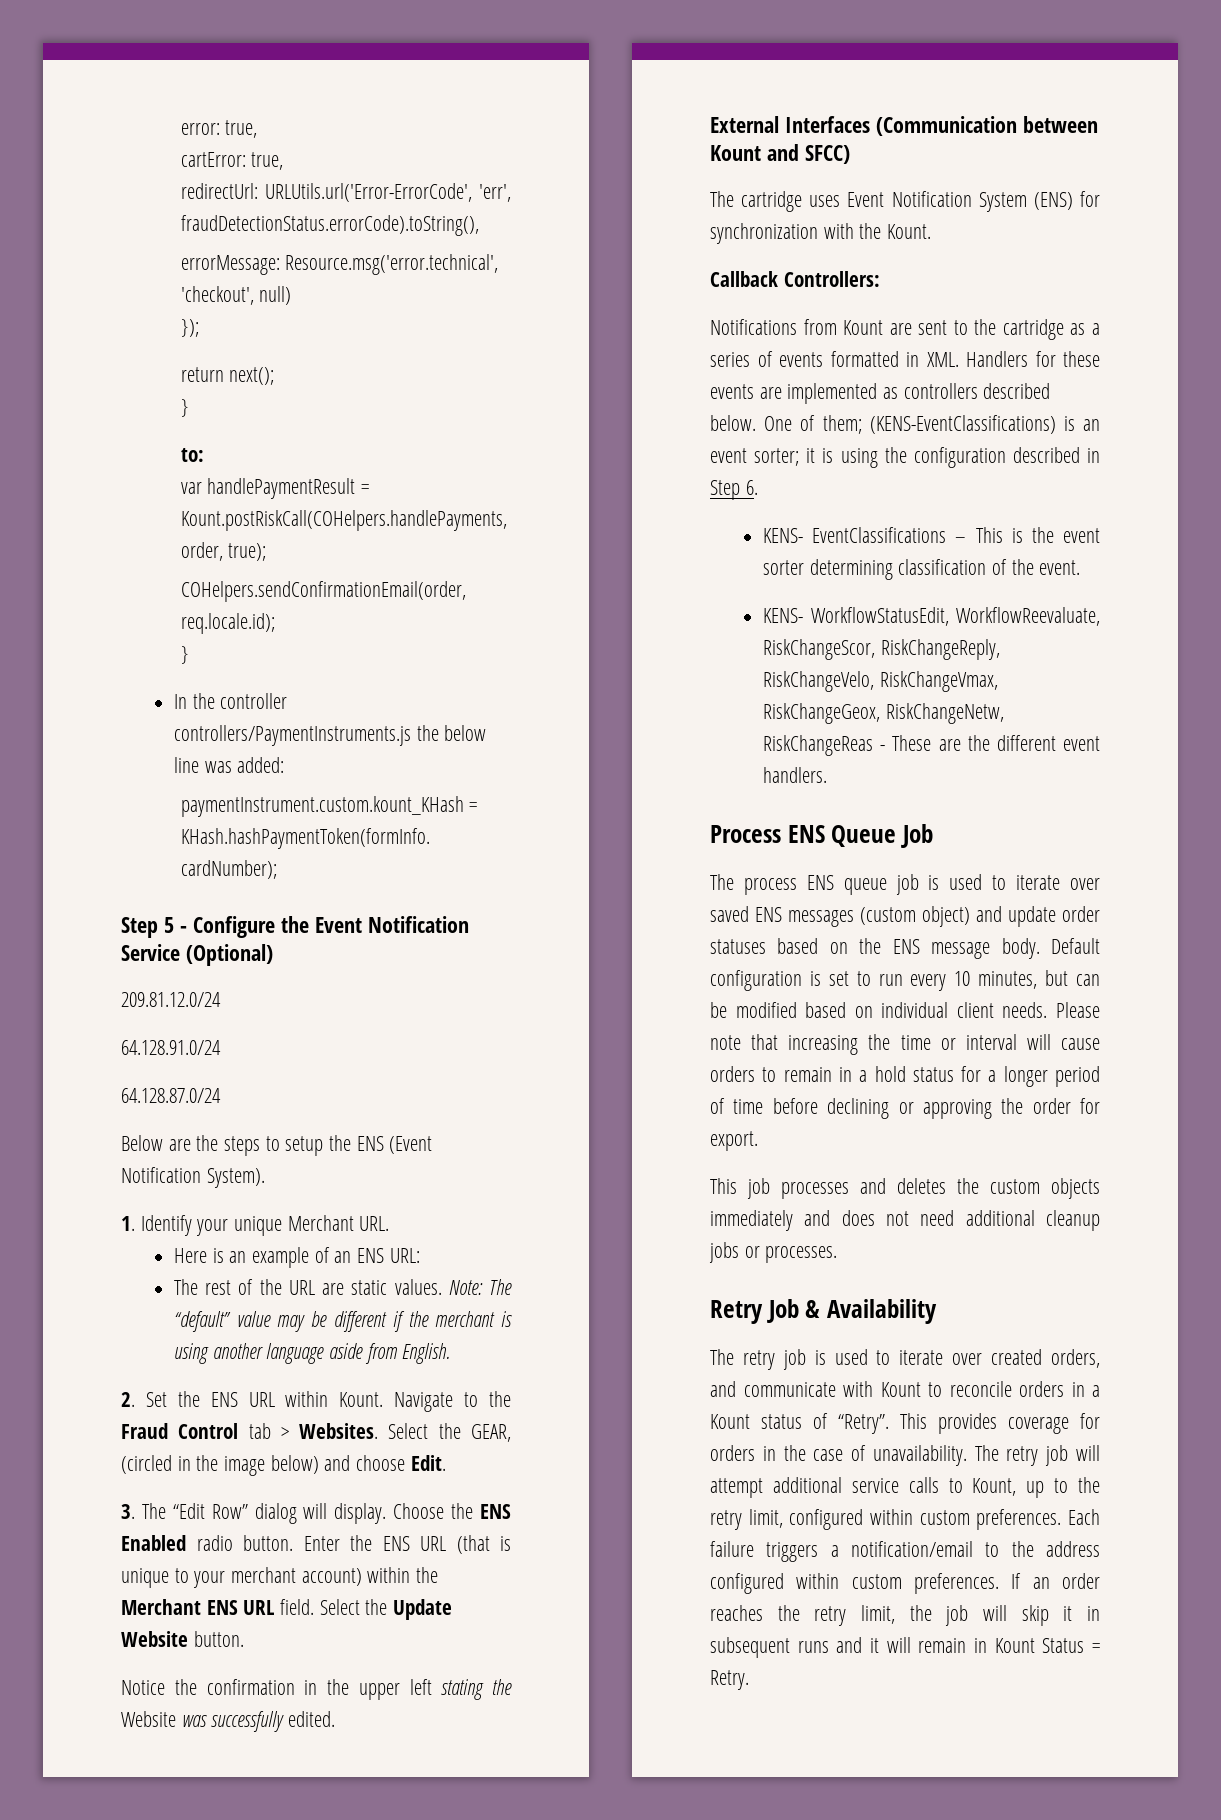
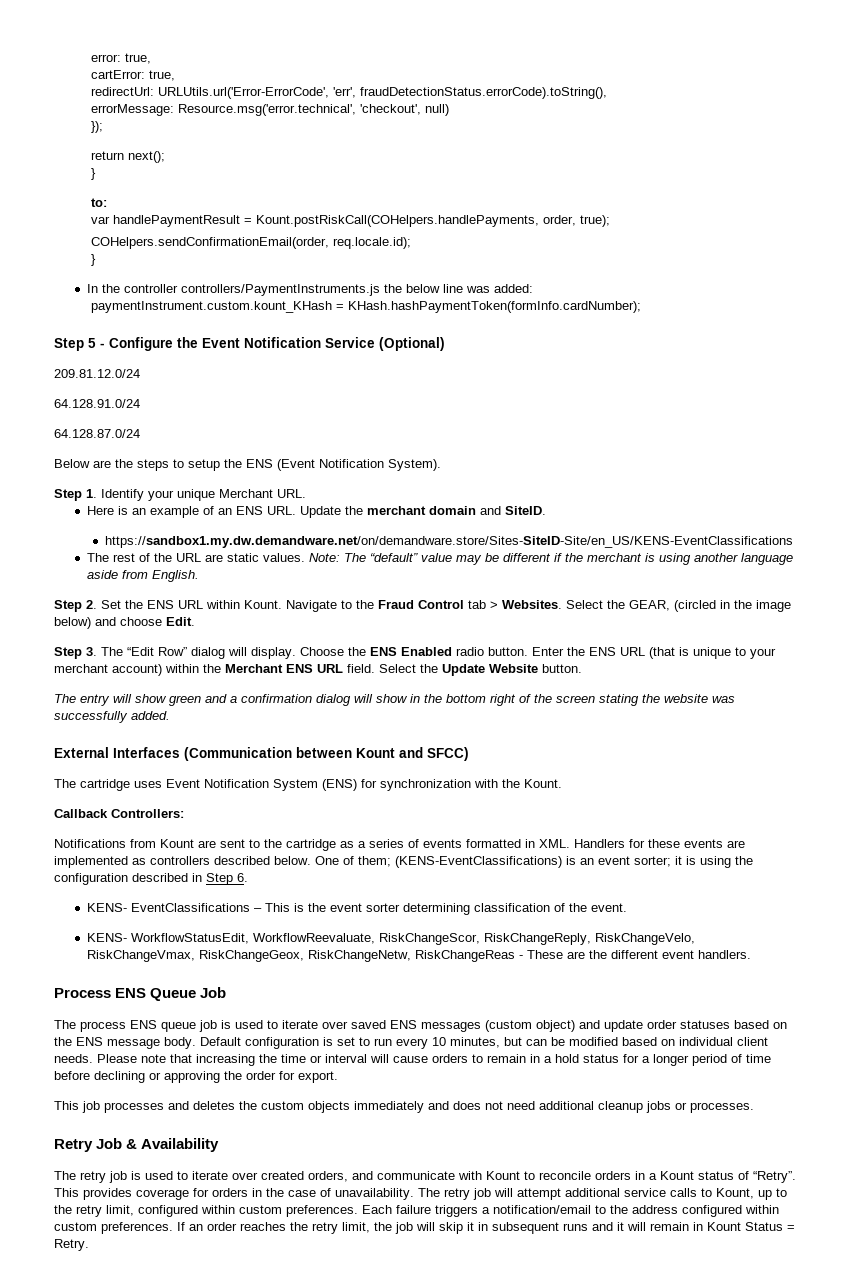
- 1. Identify your unique Merchant URL.
+ Step 1. Identify your unique Merchant URL.
- Here is an example of an ENS URL:
+ Here is an example of an ENS URL. Update the merchant domain and SiteID.
+ https://sandbox1.my.dw.demandware.net/on/demandware.store/Sites-SiteID-Site/en_US/KENS-EventClassifications
- 2. Set the ENS URL within Kount.
+ Step 2. Set the ENS URL within Kount.
- 3. The “Edit Row” dialog will display.
+ Step 3. The “Edit Row” dialog will display.
- Notice the confirmation in the upper left stating the Website was successfully edited.
+ The entry will show green and a confirmation dialog will show in the bottom right of the screen stating the website was successfully added.

